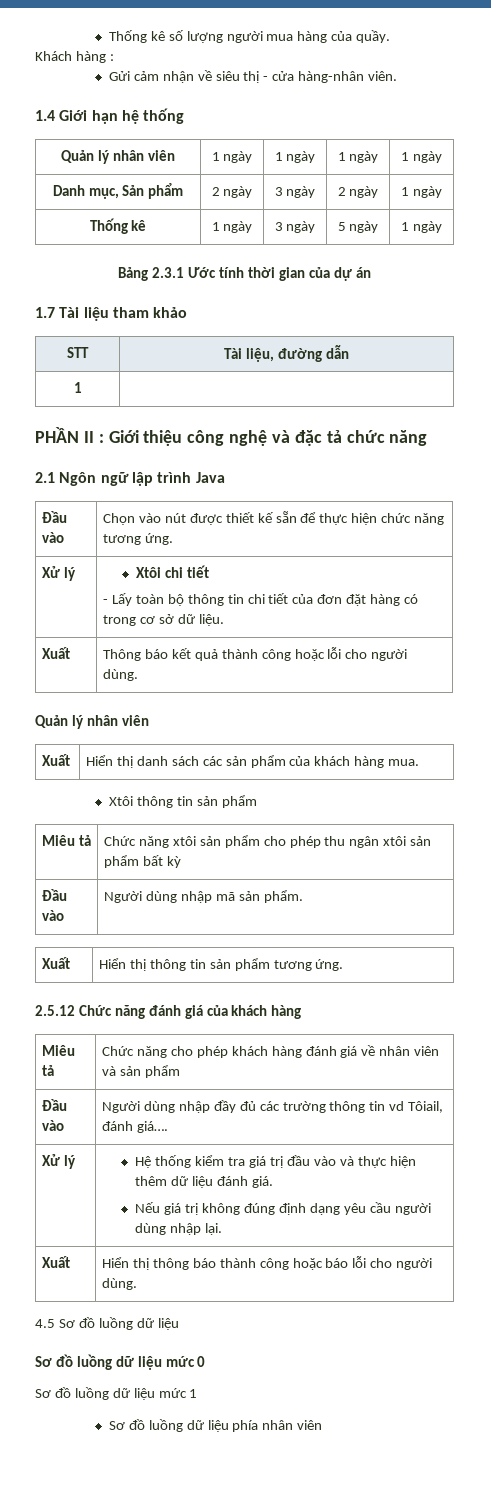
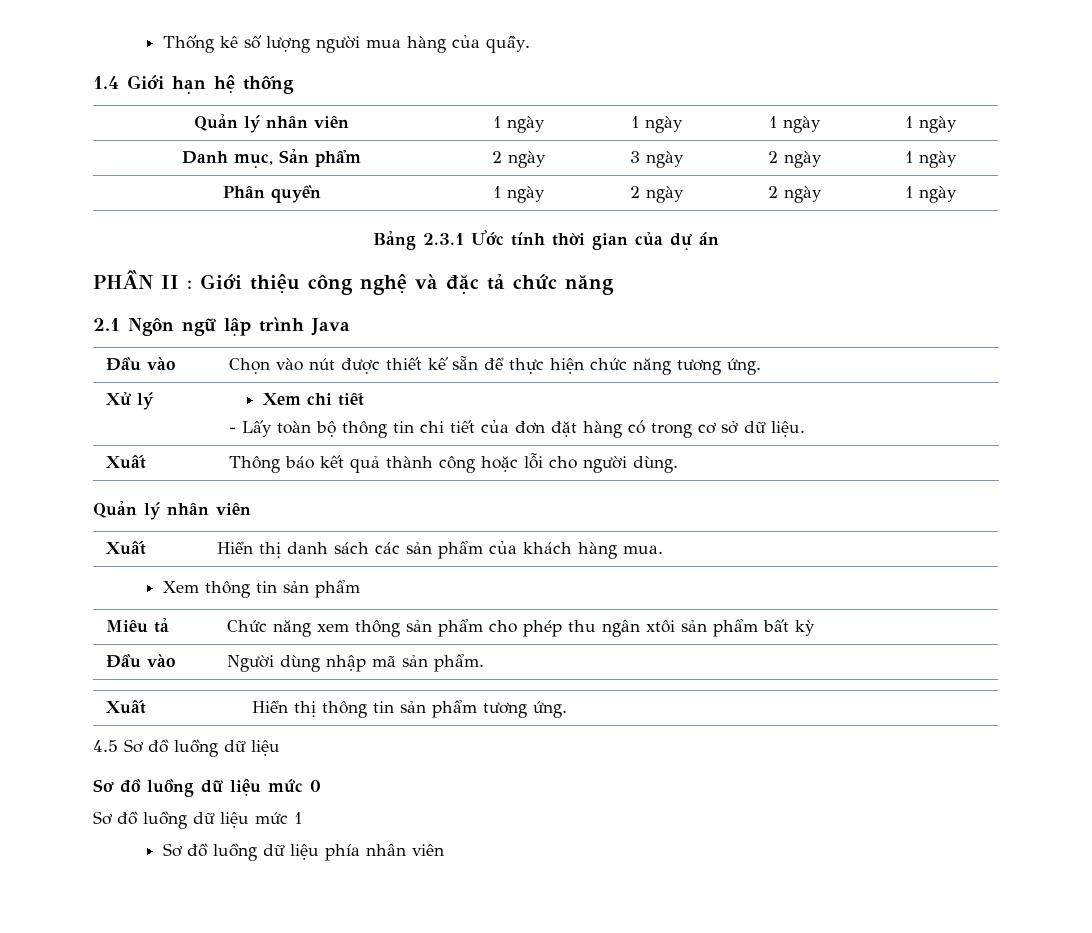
- Khách hàng :
- Gửi cảm nhận về siêu thị - cửa hàng-nhân viên.
- Thống kê | 1 ngày | 3 ngày | 5 ngày | 1 ngày
+ Phân quyền | 1 ngày | 2 ngày | 2 ngày | 1 ngày
- 1.7 Tài liệu tham khảo
- STT | Tài liệu, đường dẫn
- 1 |
- Xử lý | Xtôi chi tiết
+ Xử lý | Xem chi tiết
- Xtôi thông tin sản phẩm
+ Xem thông tin sản phẩm
- Miêu tả | Chức năng xtôi sản phẩm cho phép thu ngân xtôi sản phẩm bất kỳ
+ Miêu tả | Chức năng xem thông sản phẩm cho phép thu ngân xtôi sản phẩm bất kỳ
- 2.5.12 Chức năng đánh giá của khách hàng
- Miêu tả | Chức năng cho phép khách hàng đánh giá về nhân viên và sản phẩm
- Đầu vào | Người dùng nhập đầy đủ các trường thông tin vd Tôiail, đánh giá….
- Xử lý | Hệ thống kiểm tra giá trị đầu vào và thực hiện thêm dữ liệu đánh giá.
- Nếu giá trị không đúng định dạng yêu cầu người dùng nhập lại.
- Xuất | Hiển thị thông báo thành công hoặc báo lỗi cho người dùng.

